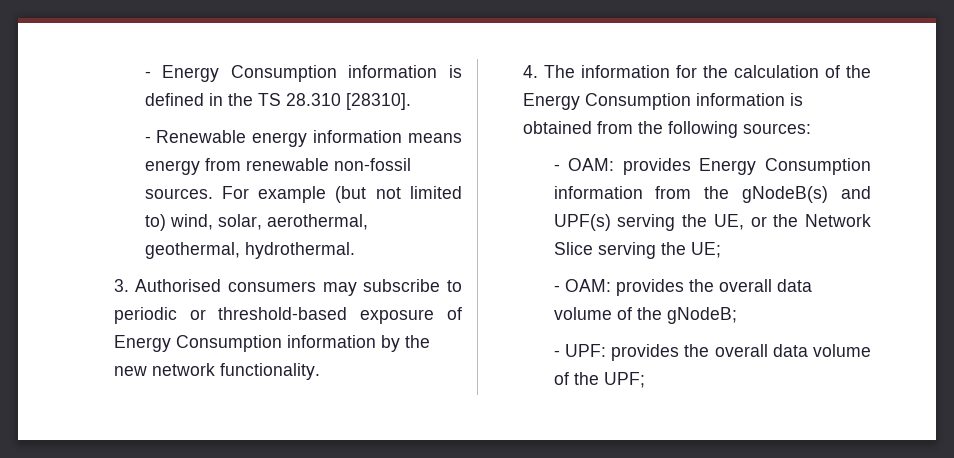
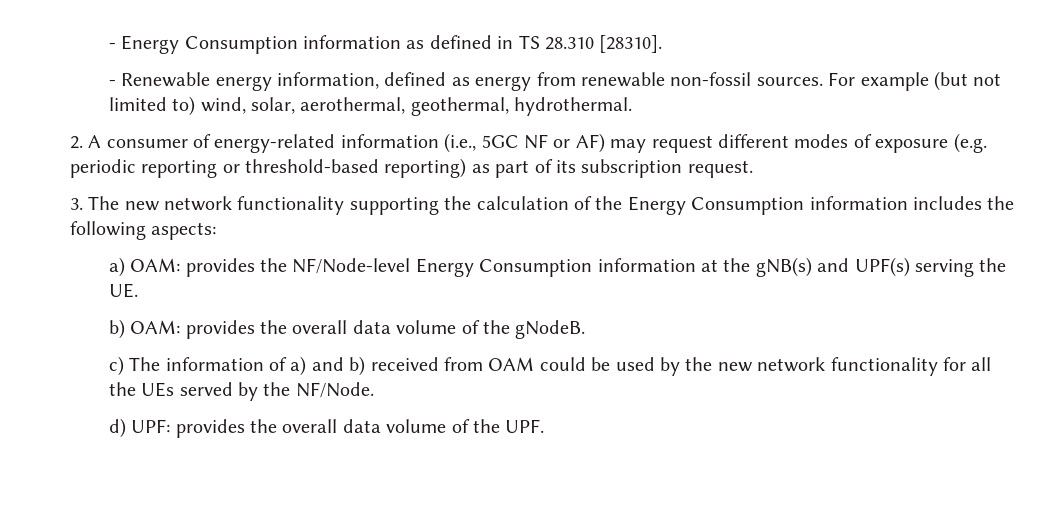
- - Energy Consumption information is defined in the TS 28.310 [28310].
+ - Energy Consumption information as defined in TS 28.310 [28310].
- - Renewable energy information means energy from renewable non-fossil sources.
+ - Renewable energy information, defined as energy from renewable non-fossil sources.
- 3. Authorised consumers may subscribe to periodic or threshold-based exposure of Energy Consumption information by the new network functionality.
- 4. The information for the calculation of the Energy Consumption information is obtained from the following sources:
- - OAM: provides Energy Consumption information from the gNodeB(s) and UPF(s) serving the UE, or the Network Slice serving the UE;
- - OAM: provides the overall data volume of the gNodeB;
- - UPF: provides the overall data volume of the UPF;
+ 2. A consumer of energy-related information (i.e., 5GC NF or AF) may request different modes of exposure (e.g. periodic reporting or threshold-based reporting) as part of its subscription request.
+ 3. The new network functionality supporting the calculation of the Energy Consumption information includes the following aspects:
+ a) OAM: provides the NF/Node-level Energy Consumption information at the gNB(s) and UPF(s) serving the UE.
+ b) OAM: provides the overall data volume of the gNodeB.
+ c) The information of a) and b) received from OAM could be used by the new network functionality for all the UEs served by the NF/Node.
+ d) UPF: provides the overall data volume of the UPF.

